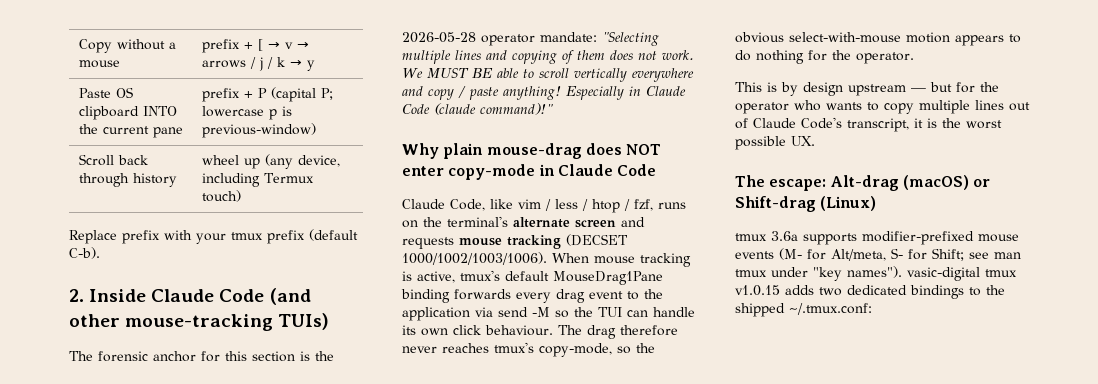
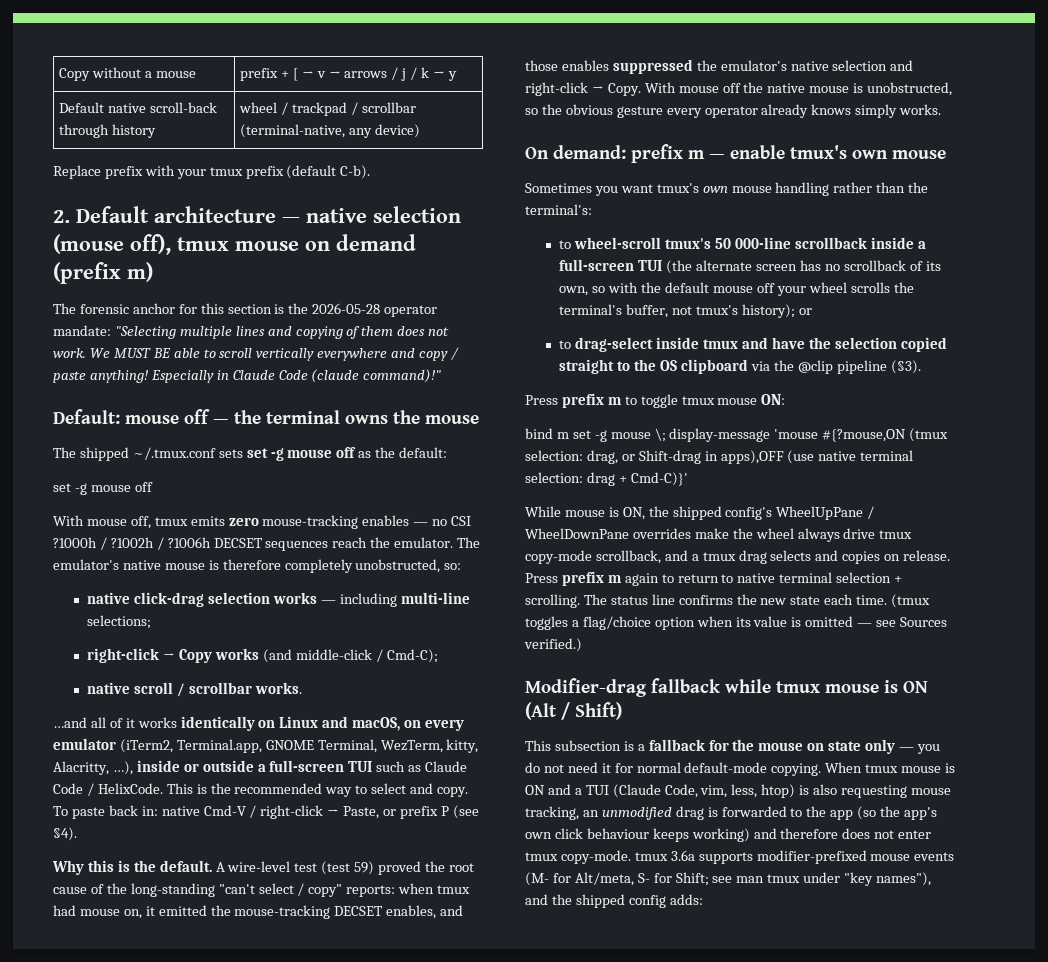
- Paste OS clipboard INTO the current pane | prefix + P (capital P; lowercase p is previous-window)
- Scroll back through history | wheel up (any device, including Termux touch)
+ Default native scroll-back through history | wheel / trackpad / scrollbar (terminal-native, any device)
- 2. Inside Claude Code (and other mouse-tracking TUIs)
+ 2. Default architecture — native selection (mouse off), tmux mouse on demand (prefix m)
- Why plain mouse-drag does NOT enter copy-mode in Claude Code
- Claude Code, like vim / less / htop / fzf, runs on the terminal's alternate screen and requests mouse tracking (DECSET 1000/1002/1003/1006). When mouse tracking is active, tmux's default MouseDrag1Pane binding forwards every drag event to the application via send -M so the TUI can handle its own click behaviour. The drag therefore never reaches tmux's copy-mode, so the obvious select-with-mouse motion appears to do nothing for the operator.
- This is by design upstream — but for the operator who wants to copy multiple lines out of Claude Code's transcript, it is the worst possible UX.
- The escape: Alt-drag (macOS) or Shift-drag (Linux)
- tmux 3.6a supports modifier-prefixed mouse events (M- for Alt/meta, S- for Shift; see man tmux under "key names"). vasic-digital tmux v1.0.15 adds two dedicated bindings to the shipped ~/.tmux.conf:
+ Default: mouse off — the terminal owns the mouse
+ The shipped ~/.tmux.conf sets set -g mouse off as the default:
+ set -g mouse off
+ With mouse off, tmux emits zero mouse-tracking enables — no CSI ?1000h / ?1002h / ?1006h DECSET sequences reach the emulator. The emulator's native mouse is therefore completely unobstructed, so:
+ native click-drag selection works — including multi-line selections;
+ right-click → Copy works (and middle-click / Cmd-C);
+ native scroll / scrollbar works.
+ …and all of it works identically on Linux and macOS, on every emulator (iTerm2, Terminal.app, GNOME Terminal, WezTerm, kitty, Alacritty, …), inside or outside a full-screen TUI such as Claude Code / HelixCode. This is the recommended way to select and copy. To paste back in: native Cmd-V / right-click → Paste, or prefix P (see §4).
+ Why this is the default. A wire-level test (test 59) proved the root cause of the long-standing "can't select / copy" reports: when tmux had mouse on, it emitted the mouse-tracking DECSET enables, and those enables suppressed the emulator's native selection and right-click → Copy. With mouse off the native mouse is unobstructed, so the obvious gesture every operator already knows simply works.
+ On demand: prefix m — enable tmux's own mouse
+ Sometimes you want tmux's own mouse handling rather than the terminal's:
+ to wheel-scroll tmux's 50 000-line scrollback inside a full-screen TUI (the alternate screen has no scrollback of its own, so with the default mouse off your wheel scrolls the terminal's buffer, not tmux's history); or
+ to drag-select inside tmux and have the selection copied straight to the OS clipboard via the @clip pipeline (§3).
+ Press prefix m to toggle tmux mouse ON:
+ bind m set -g mouse \; display-message 'mouse #{?mouse,ON (tmux selection: drag, or Shift-drag in apps),OFF (use native terminal selection: drag + Cmd-C)}'
+ While mouse is ON, the shipped config's WheelUpPane / WheelDownPane overrides make the wheel always drive tmux copy-mode scrollback, and a tmux drag selects and copies on release. Press prefix m again to return to native terminal selection + scrolling. The status line confirms the new state each time. (tmux toggles a flag/choice option when its value is omitted — see Sources verified.)
+ Modifier-drag fallback while tmux mouse is ON (Alt / Shift)
+ This subsection is a fallback for the mouse on state only — you do not need it for normal default-mode copying. When tmux mouse is ON and a TUI (Claude Code, vim, less, htop) is also requesting mouse tracking, an unmodified drag is forwarded to the app (so the app's own click behaviour keeps working) and therefore does not enter tmux copy-mode. tmux 3.6a supports modifier-prefixed mouse events (M- for Alt/meta, S- for Shift; see man tmux under "key names"), and the shipped config adds:

